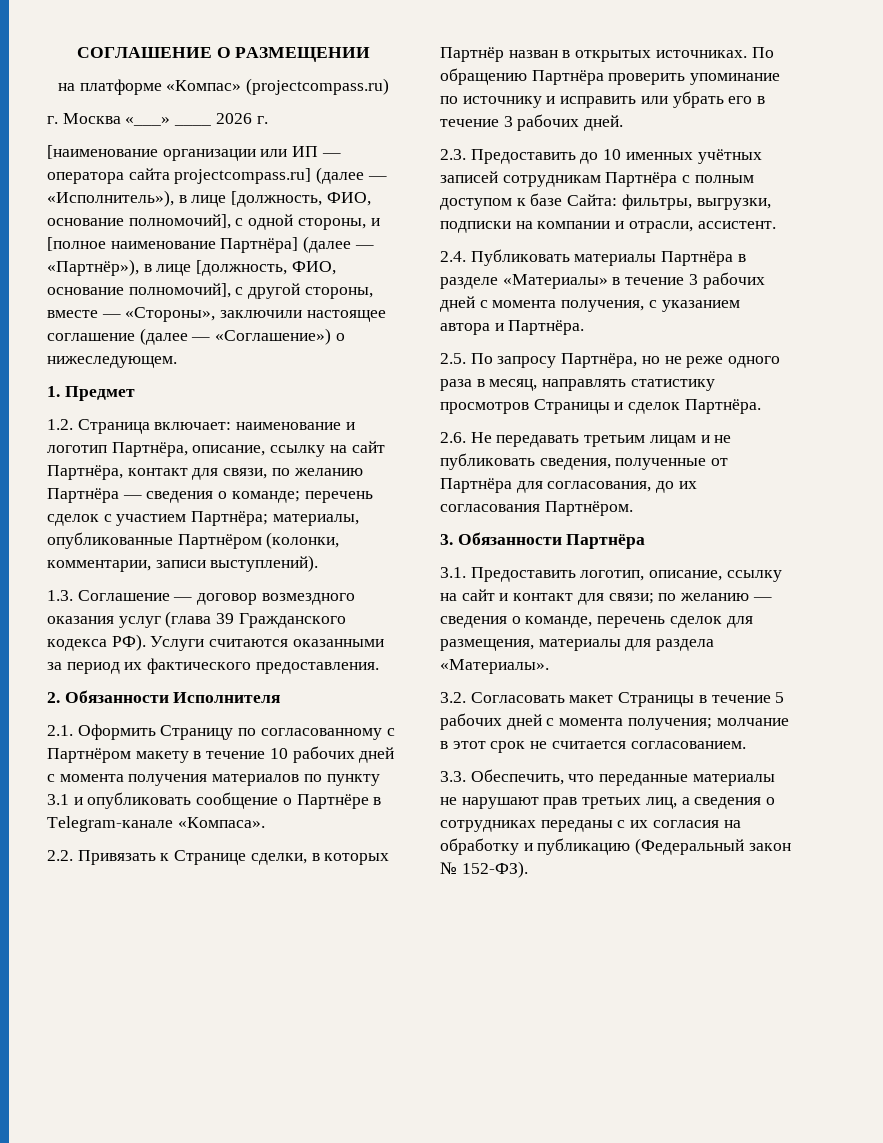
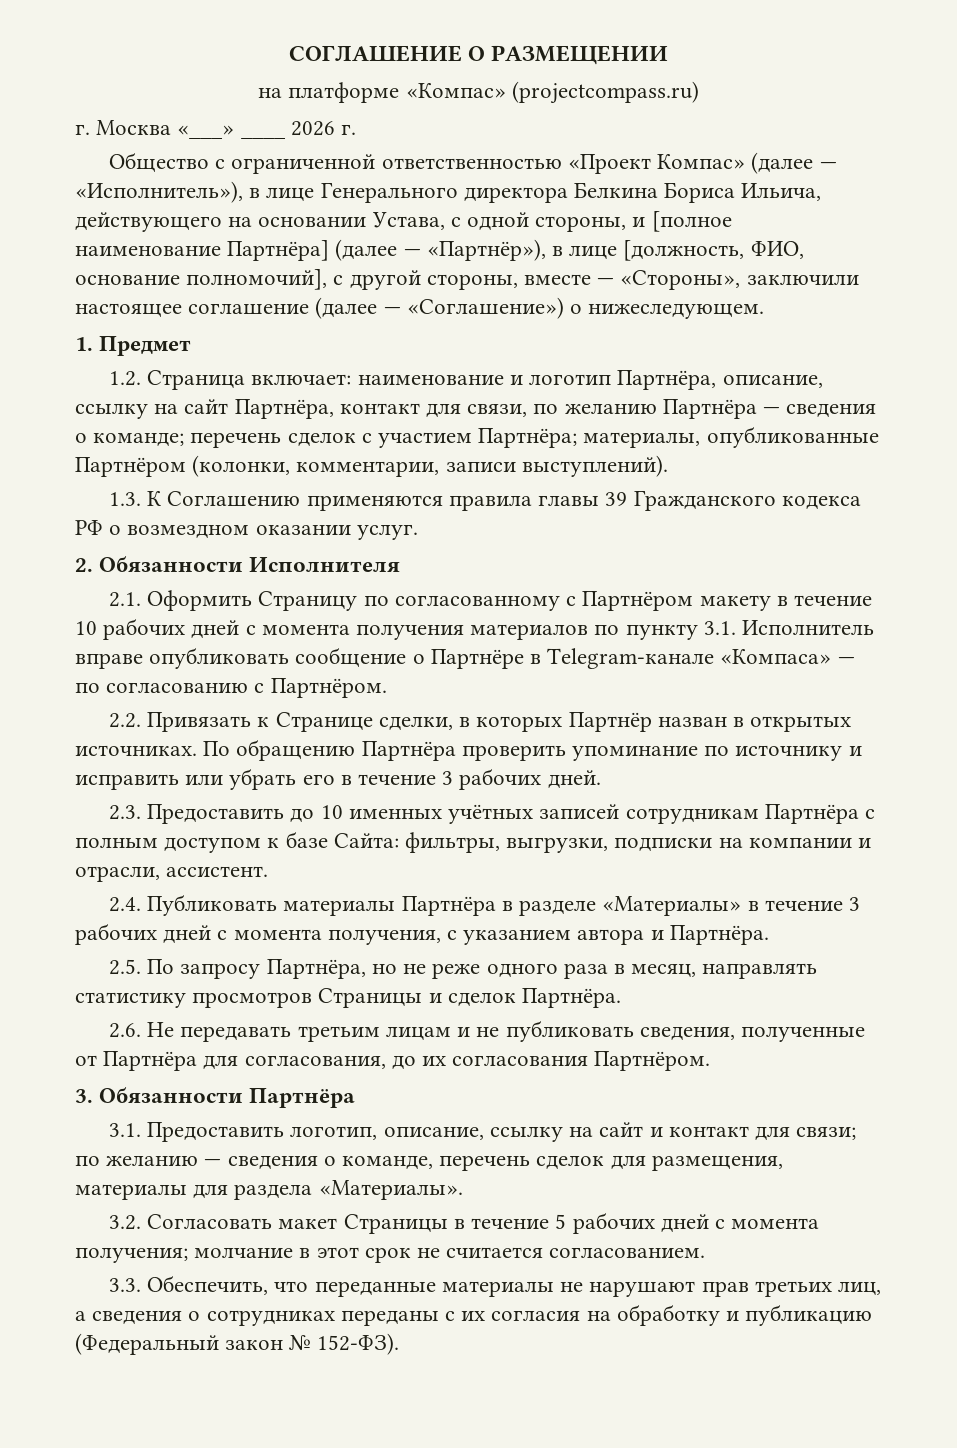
- [наименование организации или ИП — оператора сайта projectcompass.ru] (далее — «Исполнитель»), в лице [должность, ФИО, основание полномочий], с одной стороны, и [полное наименование Партнёра] (далее — «Партнёр»), в лице [должность, ФИО, основание полномочий], с другой стороны, вместе — «Стороны», заключили настоящее соглашение (далее — «Соглашение») о нижеследующем.
+ Общество с ограниченной ответственностью «Проект Компас» (далее — «Исполнитель»), в лице Генерального директора Белкина Бориса Ильича, действующего на основании Устава, с одной стороны, и [полное наименование Партнёра] (далее — «Партнёр»), в лице [должность, ФИО, основание полномочий], с другой стороны, вместе — «Стороны», заключили настоящее соглашение (далее — «Соглашение») о нижеследующем.
- 1.3. Соглашение — договор возмездного оказания услуг (глава 39 Гражданского кодекса РФ). Услуги считаются оказанными за период их фактического предоставления.
+ 1.3. К Соглашению применяются правила главы 39 Гражданского кодекса РФ о возмездном оказании услуг.
- 2.1. Оформить Страницу по согласованному с Партнёром макету в течение 10 рабочих дней с момента получения материалов по пункту 3.1 и опубликовать сообщение о Партнёре в Telegram-канале «Компаса».
+ 2.1. Оформить Страницу по согласованному с Партнёром макету в течение 10 рабочих дней с момента получения материалов по пункту 3.1. Исполнитель вправе опубликовать сообщение о Партнёре в Telegram-канале «Компаса» — по согласованию с Партнёром.

